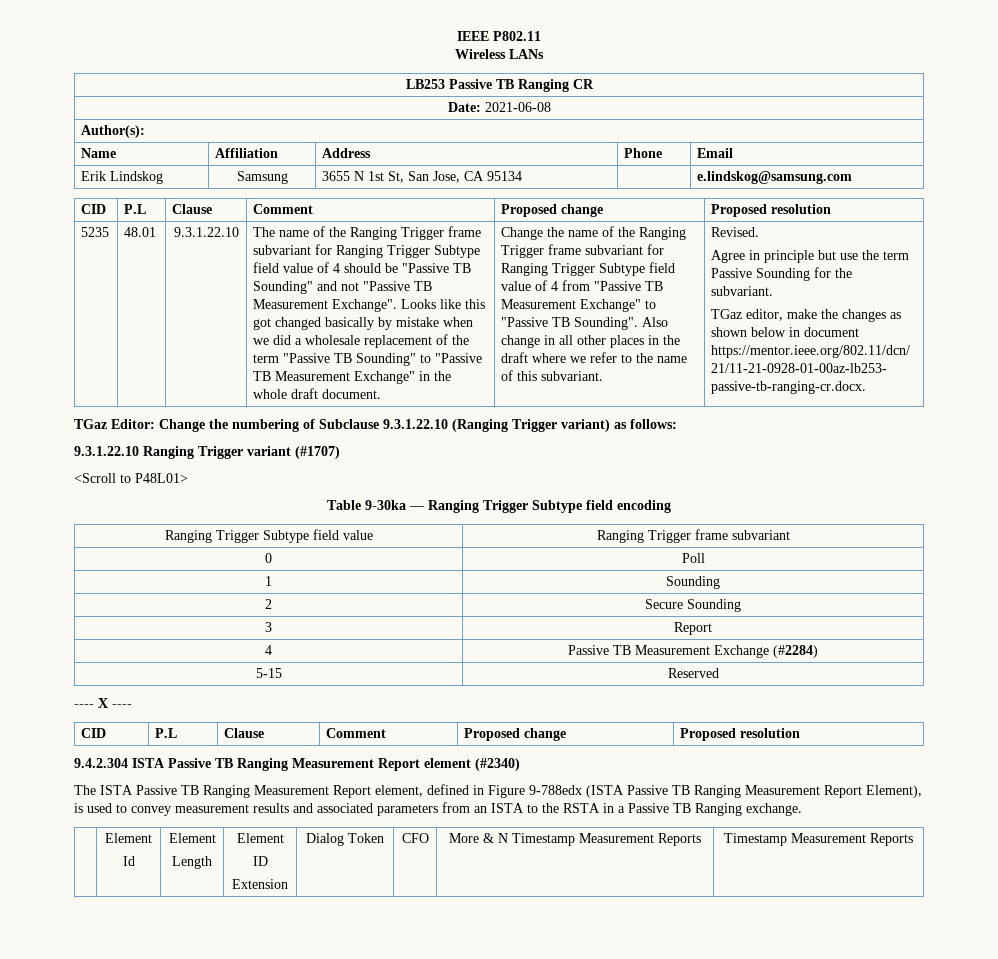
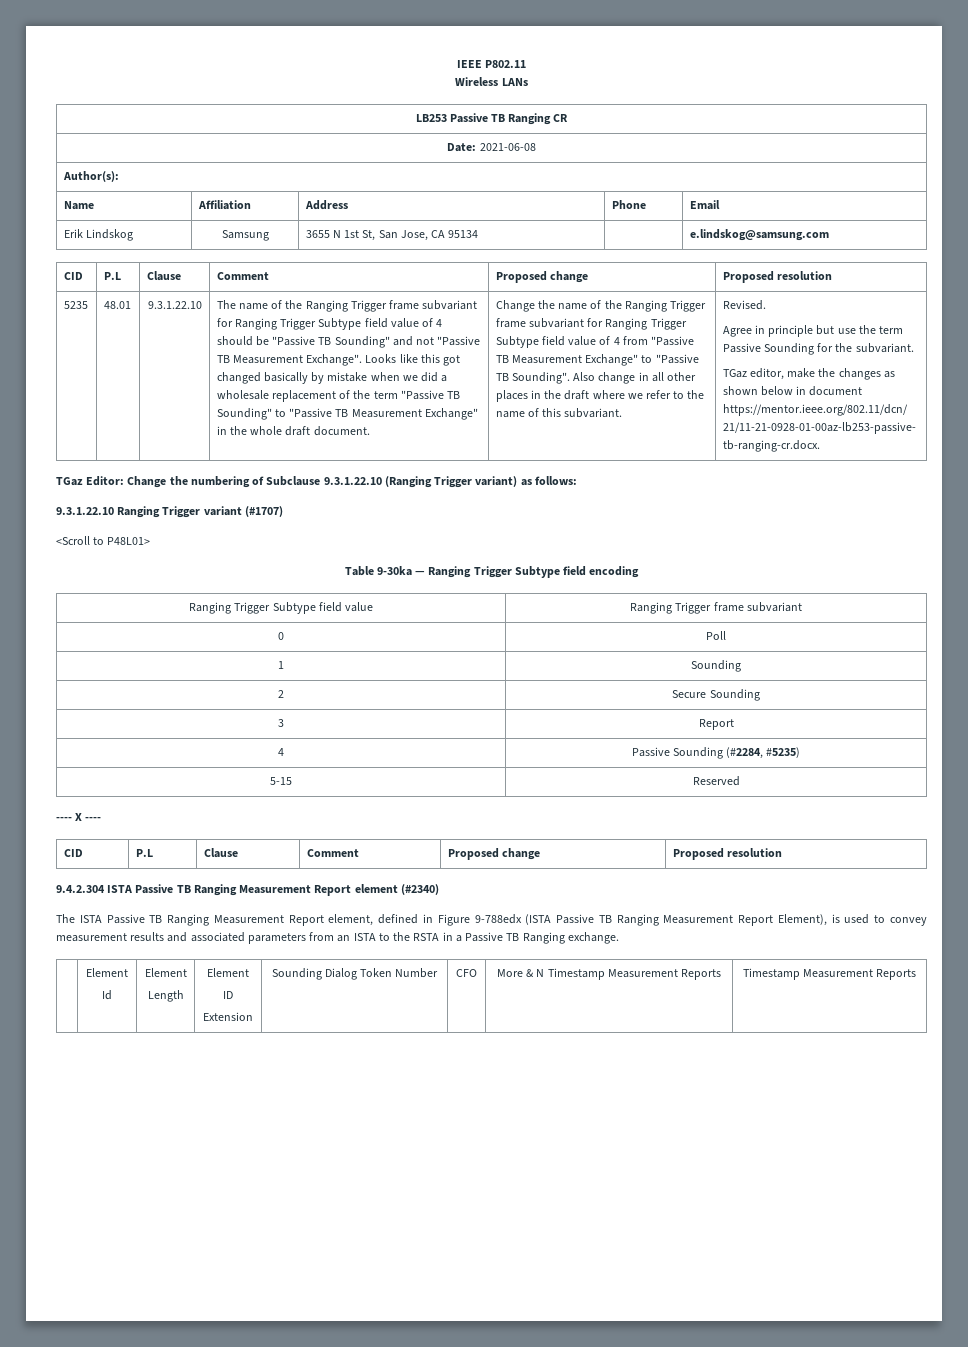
- 4 | Passive TB Measurement Exchange (#2284)
+ 4 | Passive Sounding (#2284, #5235)
  The ISTA Passive TB Ranging Measurement Report element, defined in Figure 9-788edx (ISTA Passive TB Ranging Measurement Report Element), is used to convey measurement results and associated parameters from an ISTA to the RSTA in a Passive TB Ranging exchange.
  | Element
  Id | Element
  Length | Element
  ID
- Extension | Dialog Token | CFO | More & N Timestamp Measurement Reports | Timestamp Measurement Reports
+ Extension | Sounding Dialog Token Number | CFO | More & N Timestamp Measurement Reports | Timestamp Measurement Reports

